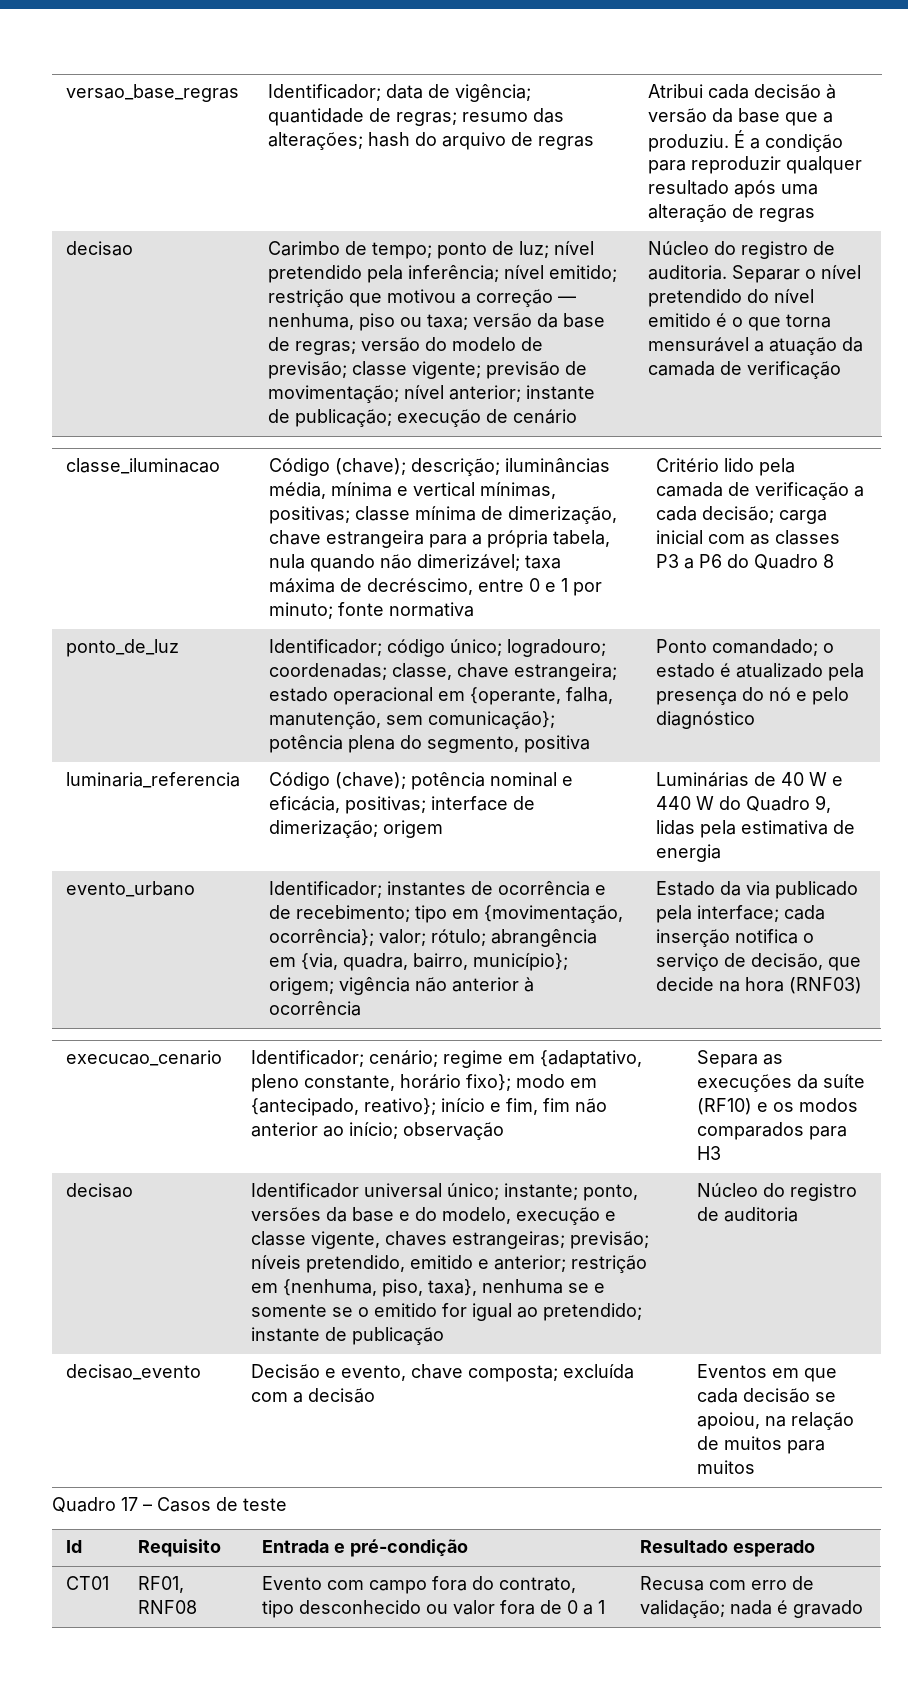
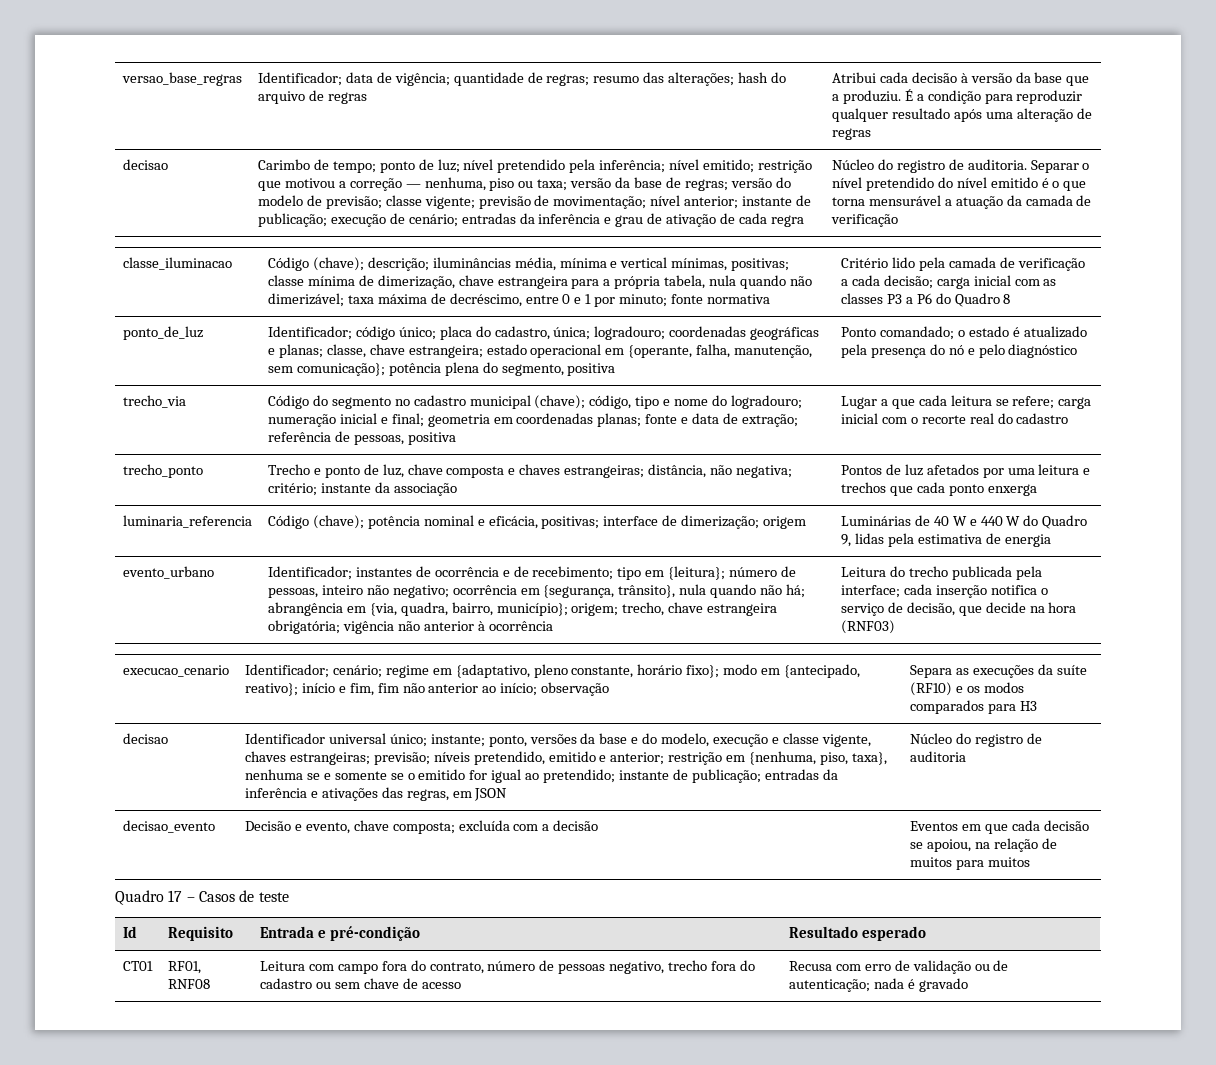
- Carimbo de tempo; ponto de luz; nível pretendido pela inferência; nível emitido; restrição que motivou a correção — nenhuma, piso ou taxa; versão da base de regras; versão do modelo de previsão; classe vigente; previsão de movimentação; nível anterior; instante de publicação; execução de cenário
+ Carimbo de tempo; ponto de luz; nível pretendido pela inferência; nível emitido; restrição que motivou a correção — nenhuma, piso ou taxa; versão da base de regras; versão do modelo de previsão; classe vigente; previsão de movimentação; nível anterior; instante de publicação; execução de cenário; entradas da inferência e grau de ativação de cada regra
- Identificador; código único; logradouro; coordenadas; classe, chave estrangeira; estado operacional em {operante, falha, manutenção, sem comunicação}; potência plena do segmento, positiva
+ Identificador; código único; placa do cadastro, única; logradouro; coordenadas geográficas e planas; classe, chave estrangeira; estado operacional em {operante, falha, manutenção, sem comunicação}; potência plena do segmento, positiva
+ trecho_via | Código do segmento no cadastro municipal (chave); código, tipo e nome do logradouro; numeração inicial e final; geometria em coordenadas planas; fonte e data de extração; referência de pessoas, positiva | Lugar a que cada leitura se refere; carga inicial com o recorte real do cadastro
+ trecho_ponto | Trecho e ponto de luz, chave composta e chaves estrangeiras; distância, não negativa; critério; instante da associação | Pontos de luz afetados por uma leitura e trechos que cada ponto enxerga
- Identificador; instantes de ocorrência e de recebimento; tipo em {movimentação, ocorrência}; valor; rótulo; abrangência em {via, quadra, bairro, município}; origem; vigência não anterior à ocorrência
+ Identificador; instantes de ocorrência e de recebimento; tipo em {leitura}; número de pessoas, inteiro não negativo; ocorrência em {segurança, trânsito}, nula quando não há; abrangência em {via, quadra, bairro, município}; origem; trecho, chave estrangeira obrigatória; vigência não anterior à ocorrência
- Estado da via publicado pela interface; cada inserção notifica o serviço de decisão, que decide na hora (RNF03)
+ Leitura do trecho publicada pela interface; cada inserção notifica o serviço de decisão, que decide na hora (RNF03)
- Identificador universal único; instante; ponto, versões da base e do modelo, execução e classe vigente, chaves estrangeiras; previsão; níveis pretendido, emitido e anterior; restrição em {nenhuma, piso, taxa}, nenhuma se e somente se o emitido for igual ao pretendido; instante de publicação
+ Identificador universal único; instante; ponto, versões da base e do modelo, execução e classe vigente, chaves estrangeiras; previsão; níveis pretendido, emitido e anterior; restrição em {nenhuma, piso, taxa}, nenhuma se e somente se o emitido for igual ao pretendido; instante de publicação; entradas da inferência e ativações das regras, em JSON
- CT01 | RF01, RNF08 | Evento com campo fora do contrato, tipo desconhecido ou valor fora de 0 a 1 | Recusa com erro de validação; nada é gravado
+ CT01 | RF01, RNF08 | Leitura com campo fora do contrato, número de pessoas negativo, trecho fora do cadastro ou sem chave de acesso | Recusa com erro de validação ou de autenticação; nada é gravado

